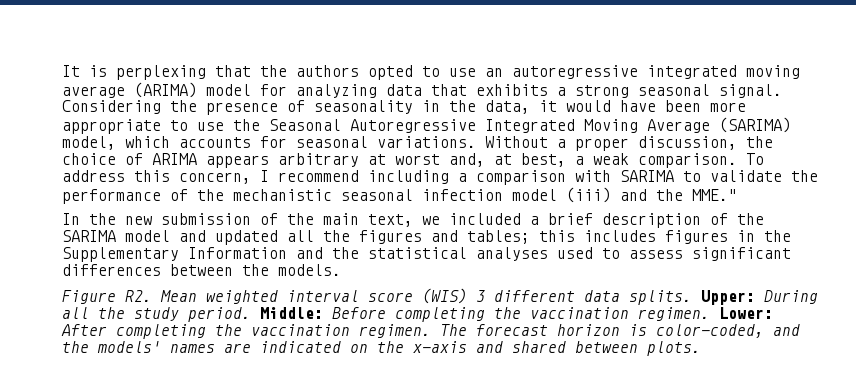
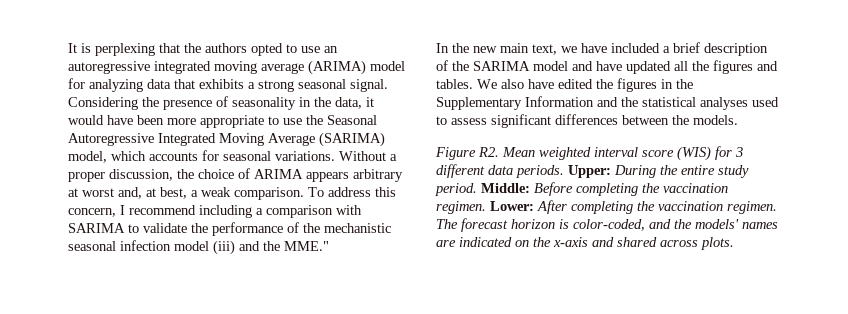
- In the new submission of the main text, we included a brief description of the SARIMA model and updated all the figures and tables; this includes figures in the Supplementary Information and the statistical analyses used to assess significant differences between the models.
+ In the new main text, we have included a brief description of the SARIMA model and have updated all the figures and tables. We also have edited the figures in the Supplementary Information and the statistical analyses used to assess significant differences between the models.
- Figure R2. Mean weighted interval score (WIS) 3 different data splits.
+ Figure R2. Mean weighted interval score (WIS) for 3 different data periods.
- Upper: During all the study period.
+ Upper: During the entire study period.
- The forecast horizon is color-coded, and the models' names are indicated on the x-axis and shared between plots.
+ The forecast horizon is color-coded, and the models' names are indicated on the x-axis and shared across plots.

